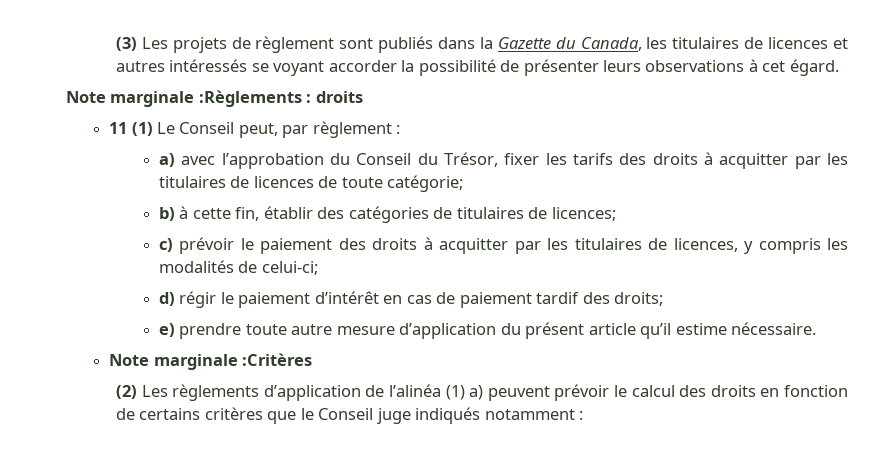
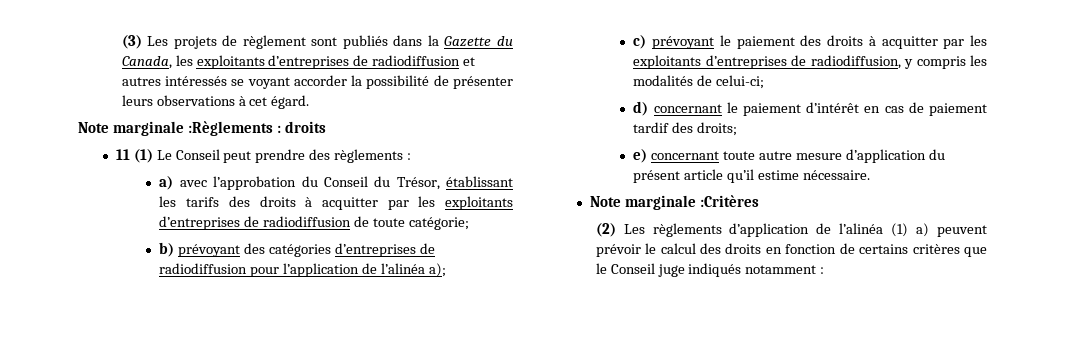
- (3) Les projets de règlement sont publiés dans la Gazette du Canada, les titulaires de licences et autres intéressés se voyant accorder la possibilité de présenter leurs observations à cet égard.
+ (3) Les projets de règlement sont publiés dans la Gazette du Canada, les exploitants d’entreprises de radiodiffusion et autres intéressés se voyant accorder la possibilité de présenter leurs observations à cet égard.
- 11 (1) Le Conseil peut, par règlement :
+ 11 (1) Le Conseil peut prendre des règlements :
- a) avec l’approbation du Conseil du Trésor, fixer les tarifs des droits à acquitter par les titulaires de licences de toute catégorie;
+ a) avec l’approbation du Conseil du Trésor, établissant les tarifs des droits à acquitter par les exploitants d’entreprises de radiodiffusion de toute catégorie;
- b) à cette fin, établir des catégories de titulaires de licences;
+ b) prévoyant des catégories d’entreprises de radiodiffusion pour l’application de l’alinéa a);
- c) prévoir le paiement des droits à acquitter par les titulaires de licences, y compris les modalités de celui-ci;
+ c) prévoyant le paiement des droits à acquitter par les exploitants d’entreprises de radiodiffusion, y compris les modalités de celui-ci;
- d) régir le paiement d’intérêt en cas de paiement tardif des droits;
+ d) concernant le paiement d’intérêt en cas de paiement tardif des droits;
- e) prendre toute autre mesure d’application du présent article qu’il estime nécessaire.
+ e) concernant toute autre mesure d’application du présent article qu’il estime nécessaire.

